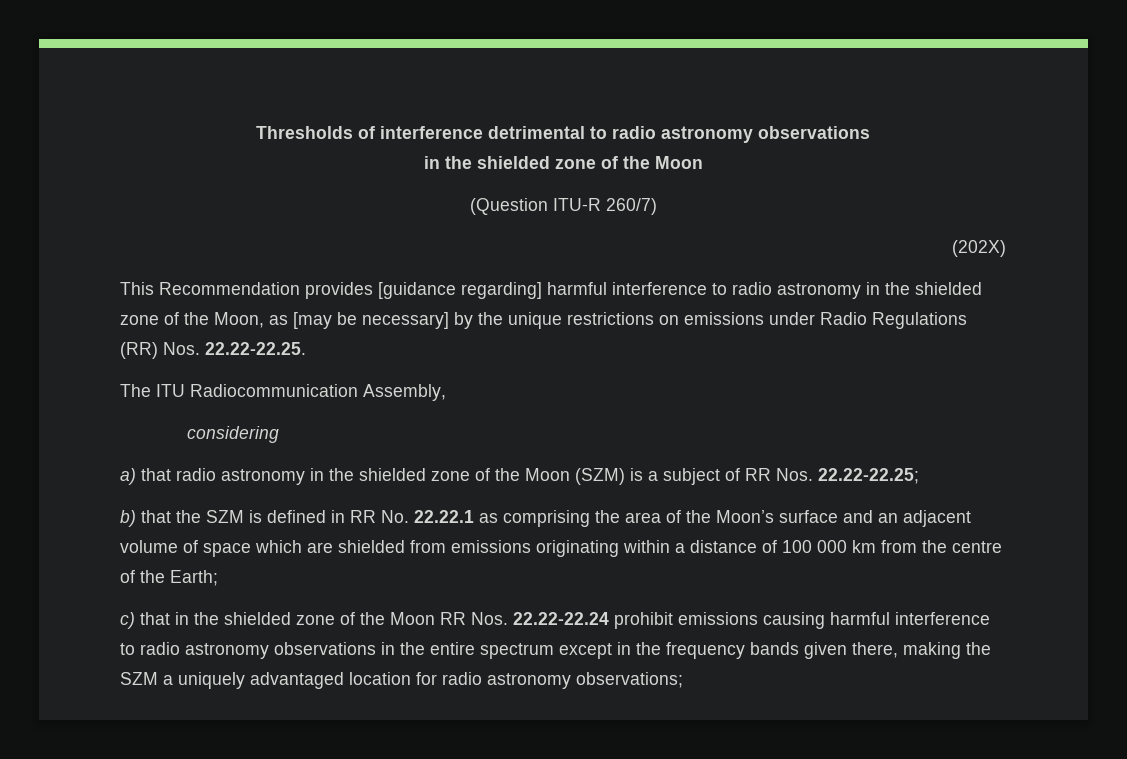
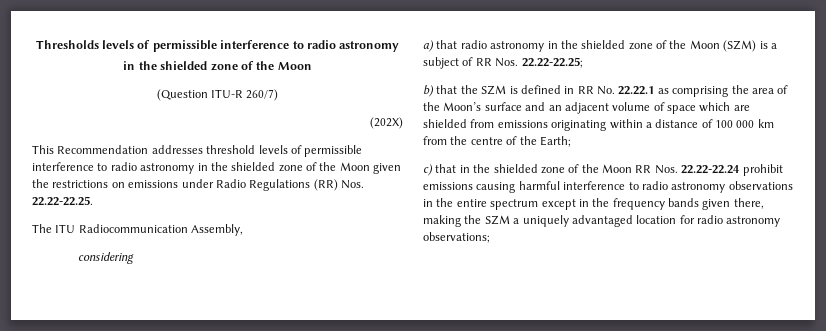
- Thresholds of interference detrimental to radio astronomy observations
+ Thresholds levels of permissible interference to radio astronomy
- This Recommendation provides [guidance regarding] harmful interference to radio astronomy in the shielded zone of the Moon, as [may be necessary] by the unique restrictions on emissions under Radio Regulations (RR) Nos. 22.22-22.25.
+ This Recommendation addresses threshold levels of permissible interference to radio astronomy in the shielded zone of the Moon given the restrictions on emissions under Radio Regulations (RR) Nos. 22.22-22.25.

